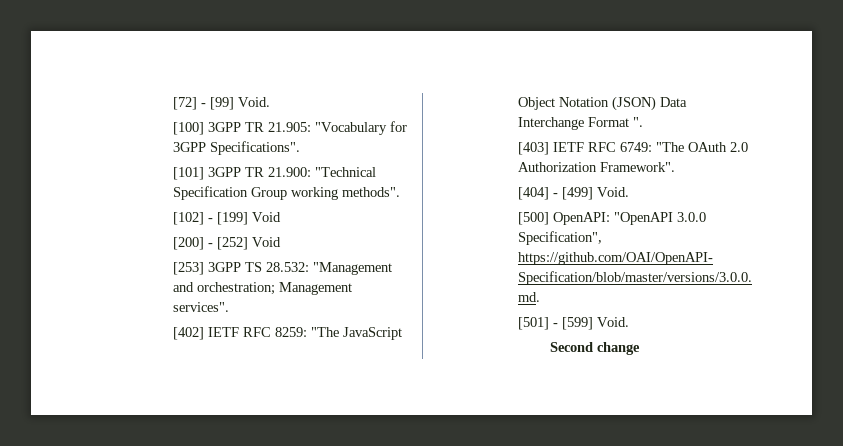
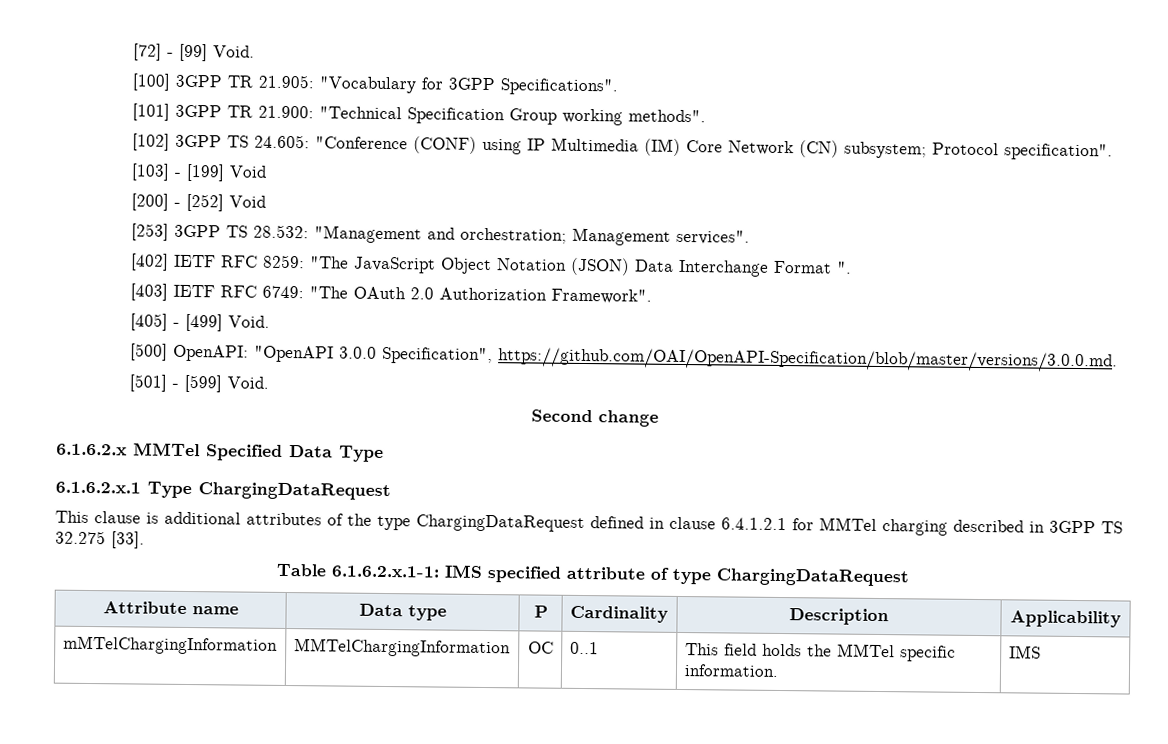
- [102] - [199] Void
+ [102] 3GPP TS 24.605: "Conference (CONF) using IP Multimedia (IM) Core Network (CN) subsystem; Protocol specification".
+ [103] - [199] Void
- [404] - [499] Void.
+ [405] - [499] Void.
+ 6.1.6.2.x MMTel Specified Data Type
+ 6.1.6.2.x.1 Type ChargingDataRequest
+ This clause is additional attributes of the type ChargingDataRequest defined in clause 6.4.1.2.1 for MMTel charging described in 3GPP TS 32.275 [33].
+ Table 6.1.6.2.x.1-1: IMS specified attribute of type ChargingDataRequest
+ Attribute name | Data type | P | Cardinality | Description | Applicability
+ mMTelChargingInformation | MMTelChargingInformation | OC | 0..1 | This field holds the MMTel specific information. | IMS

